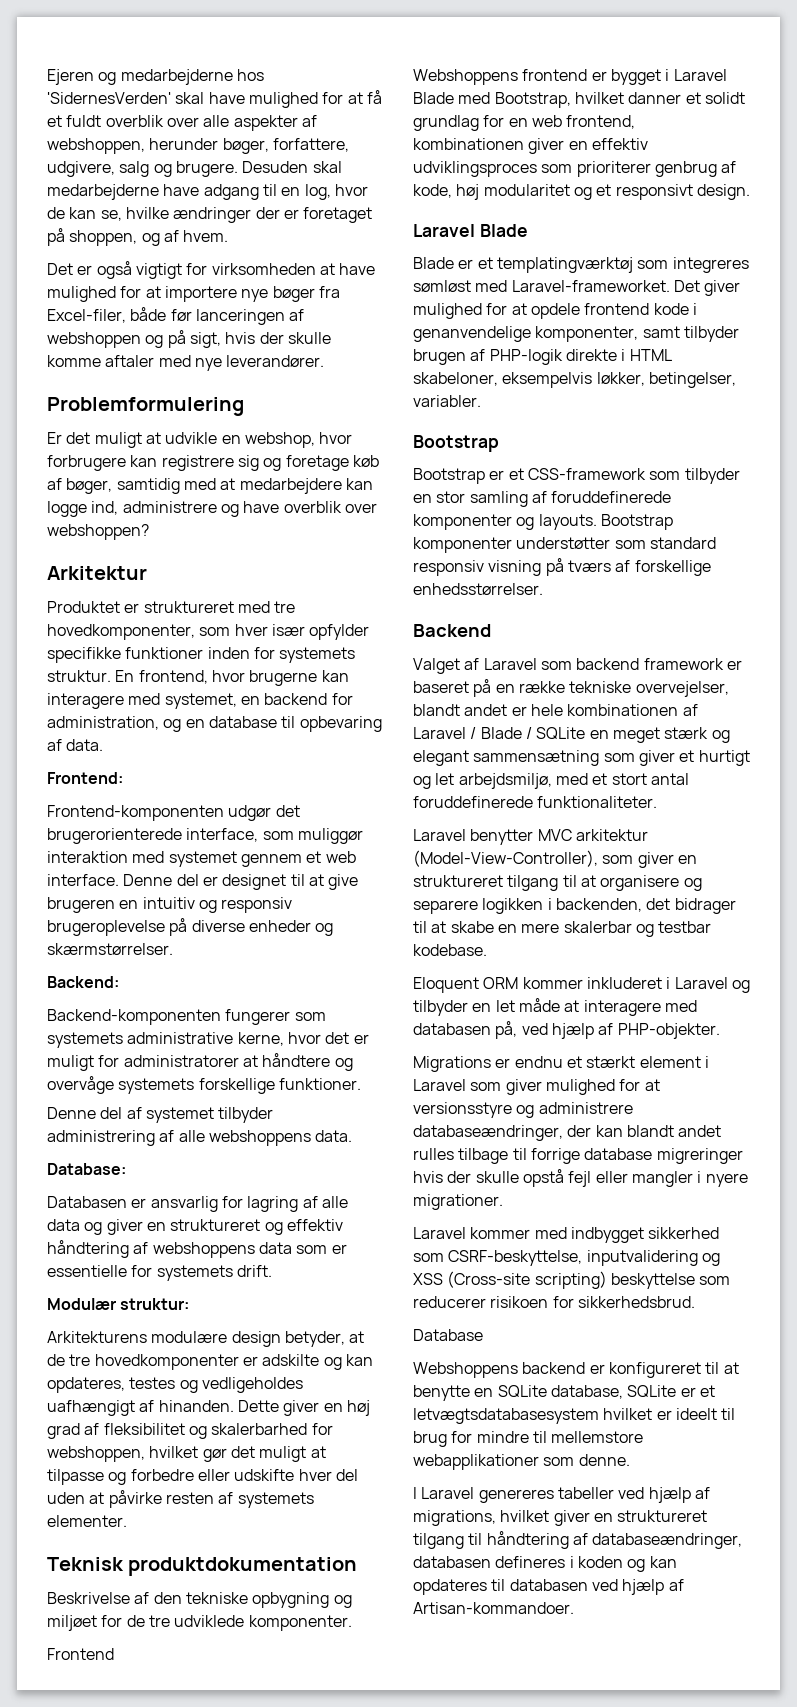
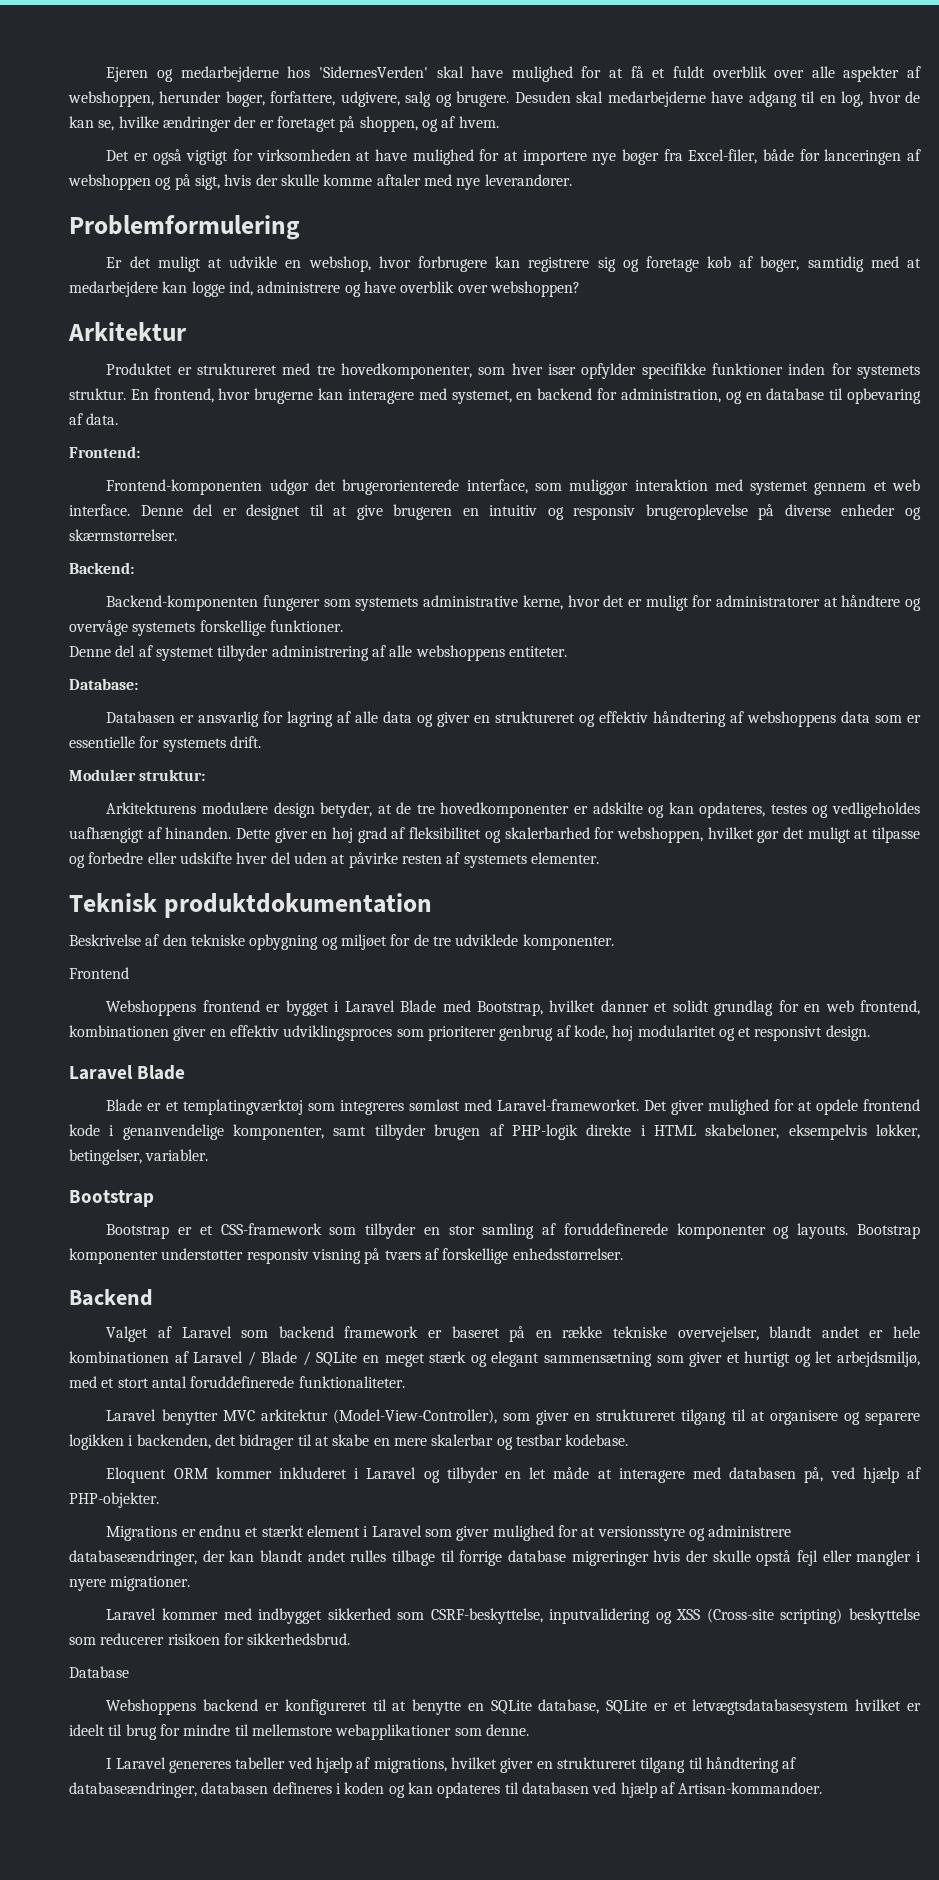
- Denne del af systemet tilbyder administrering af alle webshoppens data.
+ Denne del af systemet tilbyder administrering af alle webshoppens entiteter.
- Bootstrap komponenter understøtter som standard responsiv visning på tværs af forskellige enhedsstørrelser.
+ Bootstrap komponenter understøtter responsiv visning på tværs af forskellige enhedsstørrelser.

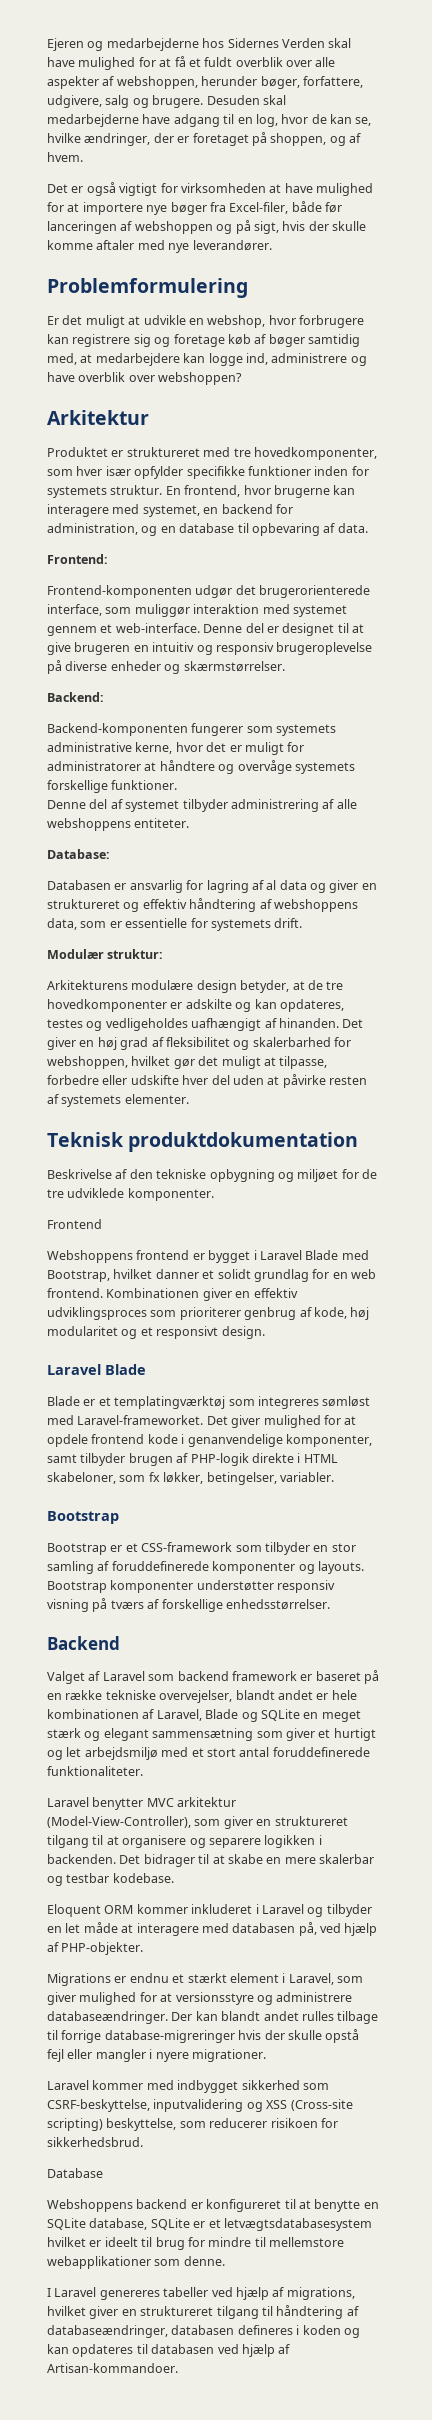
- Ejeren og medarbejderne hos 'SidernesVerden' skal have mulighed for at få et fuldt overblik over alle aspekter af webshoppen, herunder bøger, forfattere, udgivere, salg og brugere.
+ Ejeren og medarbejderne hos Sidernes Verden skal have mulighed for at få et fuldt overblik over alle aspekter af webshoppen, herunder bøger, forfattere, udgivere, salg og brugere.
- Desuden skal medarbejderne have adgang til en log, hvor de kan se, hvilke ændringer der er foretaget på shoppen, og af hvem.
+ Desuden skal medarbejderne have adgang til en log, hvor de kan se, hvilke ændringer, der er foretaget på shoppen, og af hvem.
- Er det muligt at udvikle en webshop, hvor forbrugere kan registrere sig og foretage køb af bøger, samtidig med at medarbejdere kan logge ind, administrere og have overblik over webshoppen?
+ Er det muligt at udvikle en webshop, hvor forbrugere kan registrere sig og foretage køb af bøger samtidig med, at medarbejdere kan logge ind, administrere og have overblik over webshoppen?
- Frontend-komponenten udgør det brugerorienterede interface, som muliggør interaktion med systemet gennem et web interface.
+ Frontend-komponenten udgør det brugerorienterede interface, som muliggør interaktion med systemet gennem et web-interface.
- Databasen er ansvarlig for lagring af alle data og giver en struktureret og effektiv håndtering af webshoppens data som er essentielle for systemets drift.
+ Databasen er ansvarlig for lagring af al data og giver en struktureret og effektiv håndtering af webshoppens data, som er essentielle for systemets drift.
- Dette giver en høj grad af fleksibilitet og skalerbarhed for webshoppen, hvilket gør det muligt at tilpasse og forbedre eller udskifte hver del uden at påvirke resten af systemets elementer.
+ Det giver en høj grad af fleksibilitet og skalerbarhed for webshoppen, hvilket gør det muligt at tilpasse, forbedre eller udskifte hver del uden at påvirke resten af systemets elementer.
- Webshoppens frontend er bygget i Laravel Blade med Bootstrap, hvilket danner et solidt grundlag for en web frontend, kombinationen giver en effektiv udviklingsproces som prioriterer genbrug af kode, høj modularitet og et responsivt design.
+ Webshoppens frontend er bygget i Laravel Blade med Bootstrap, hvilket danner et solidt grundlag for en web frontend. Kombinationen giver en effektiv udviklingsproces som prioriterer genbrug af kode, høj modularitet og et responsivt design.
- Det giver mulighed for at opdele frontend kode i genanvendelige komponenter, samt tilbyder brugen af PHP-logik direkte i HTML skabeloner, eksempelvis løkker, betingelser, variabler.
+ Det giver mulighed for at opdele frontend kode i genanvendelige komponenter, samt tilbyder brugen af PHP-logik direkte i HTML skabeloner, som fx løkker, betingelser, variabler.
- Valget af Laravel som backend framework er baseret på en række tekniske overvejelser, blandt andet er hele kombinationen af Laravel / Blade / SQLite en meget stærk og elegant sammensætning som giver et hurtigt og let arbejdsmiljø, med et stort antal foruddefinerede funktionaliteter.
+ Valget af Laravel som backend framework er baseret på en række tekniske overvejelser, blandt andet er hele kombinationen af Laravel, Blade og SQLite en meget stærk og elegant sammensætning som giver et hurtigt og let arbejdsmiljø med et stort antal foruddefinerede funktionaliteter.
- Laravel benytter MVC arkitektur (Model-View-Controller), som giver en struktureret tilgang til at organisere og separere logikken i backenden, det bidrager til at skabe en mere skalerbar og testbar kodebase.
+ Laravel benytter MVC arkitektur (Model-View-Controller), som giver en struktureret tilgang til at organisere og separere logikken i backenden. Det bidrager til at skabe en mere skalerbar og testbar kodebase.
- Migrations er endnu et stærkt element i Laravel som giver mulighed for at versionsstyre og administrere databaseændringer, der kan blandt andet rulles tilbage til forrige database migreringer hvis der skulle opstå fejl eller mangler i nyere migrationer.
+ Migrations er endnu et stærkt element i Laravel, som giver mulighed for at versionsstyre og administrere databaseændringer. Der kan blandt andet rulles tilbage til forrige database-migreringer hvis der skulle opstå fejl eller mangler i nyere migrationer.
- Laravel kommer med indbygget sikkerhed som CSRF-beskyttelse, inputvalidering og XSS (Cross-site scripting) beskyttelse som reducerer risikoen for sikkerhedsbrud.
+ Laravel kommer med indbygget sikkerhed som CSRF-beskyttelse, inputvalidering og XSS (Cross-site scripting) beskyttelse, som reducerer risikoen for sikkerhedsbrud.

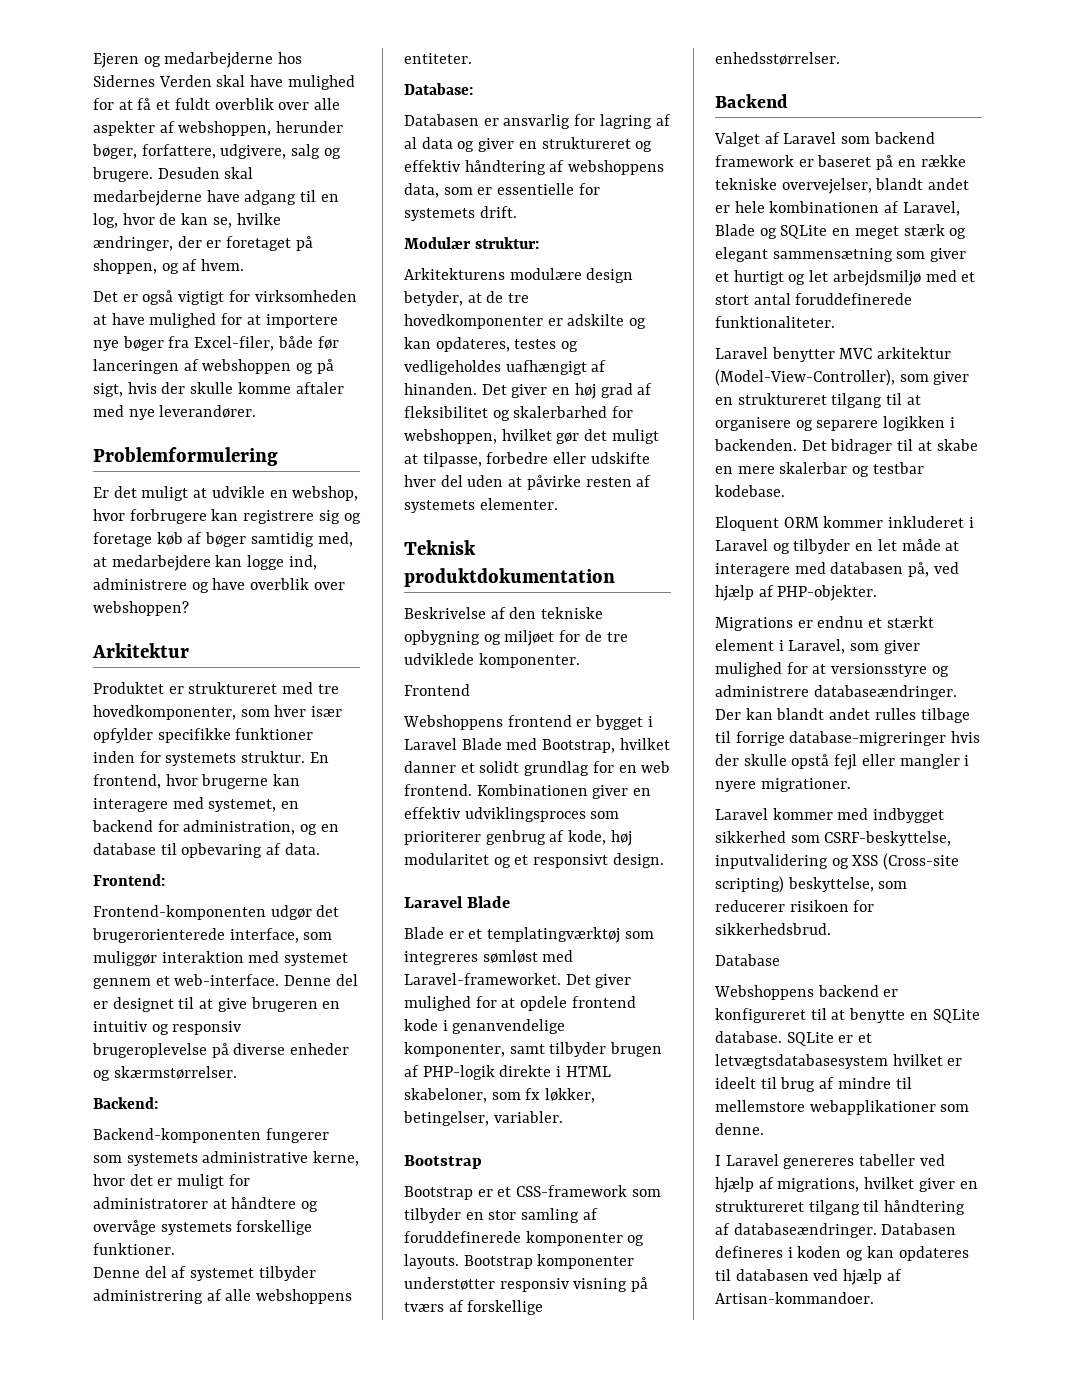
- Webshoppens backend er konfigureret til at benytte en SQLite database, SQLite er et letvægtsdatabasesystem hvilket er ideelt til brug for mindre til mellemstore webapplikationer som denne.
+ Webshoppens backend er konfigureret til at benytte en SQLite database. SQLite er et letvægtsdatabasesystem hvilket er ideelt til brug af mindre til mellemstore webapplikationer som denne.
- I Laravel genereres tabeller ved hjælp af migrations, hvilket giver en struktureret tilgang til håndtering af databaseændringer, databasen defineres i koden og kan opdateres til databasen ved hjælp af Artisan-kommandoer.
+ I Laravel genereres tabeller ved hjælp af migrations, hvilket giver en struktureret tilgang til håndtering af databaseændringer. Databasen defineres i koden og kan opdateres til databasen ved hjælp af Artisan-kommandoer.

